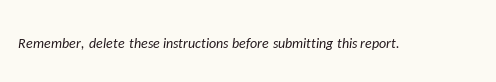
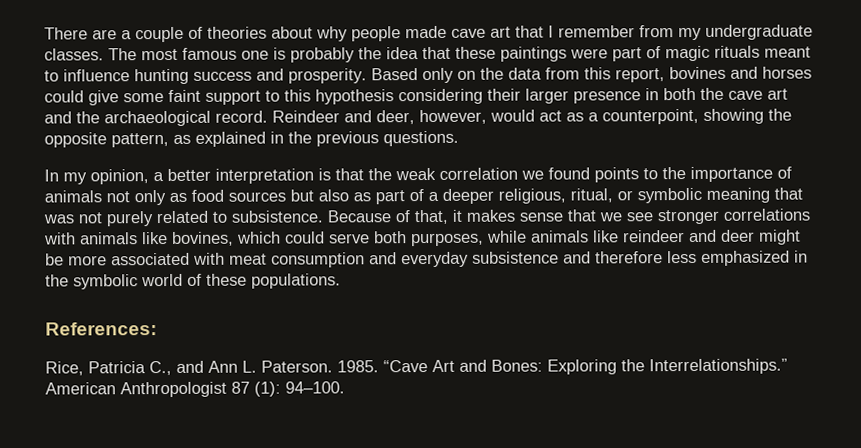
- Remember, delete these instructions before submitting this report.
+ There are a couple of theories about why people made cave art that I remember from my undergraduate classes. The most famous one is probably the idea that these paintings were part of magic rituals meant to influence hunting success and prosperity. Based only on the data from this report, bovines and horses could give some faint support to this hypothesis considering their larger presence in both the cave art and the archaeological record. Reindeer and deer, however, would act as a counterpoint, showing the opposite pattern, as explained in the previous questions.
+ In my opinion, a better interpretation is that the weak correlation we found points to the importance of animals not only as food sources but also as part of a deeper religious, ritual, or symbolic meaning that was not purely related to subsistence. Because of that, it makes sense that we see stronger correlations with animals like bovines, which could serve both purposes, while animals like reindeer and deer might be more associated with meat consumption and everyday subsistence and therefore less emphasized in the symbolic world of these populations.
+ References:
+ Rice, Patricia C., and Ann L. Paterson. 1985. “Cave Art and Bones: Exploring the Interrelationships.” American Anthropologist 87 (1): 94–100.

